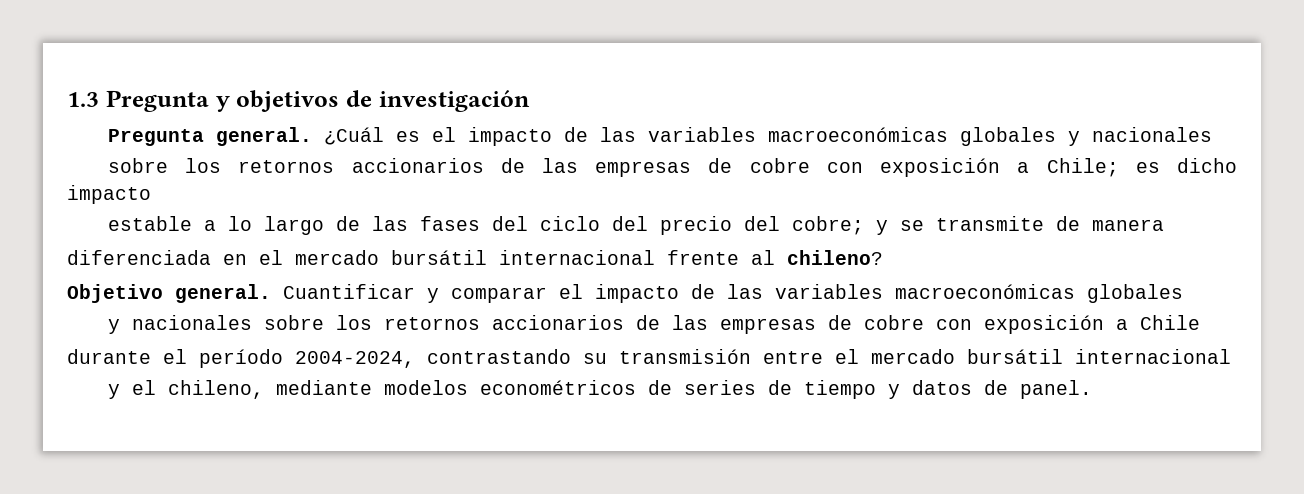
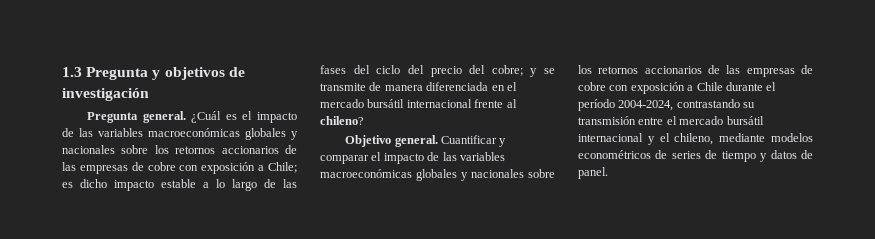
- ¿Cuál es el impacto de las variables macroeconómicas globales y nacionales
- sobre los retornos accionarios de las empresas de cobre con exposición a Chile; es dicho impacto
- estable a lo largo de las fases del ciclo del precio del cobre; y se transmite de manera
- diferenciada en el mercado bursátil internacional frente al chileno?
+ ¿Cuál es el impacto de las variables macroeconómicas globales y nacionales sobre los retornos accionarios de las empresas de cobre con exposición a Chile; es dicho impacto estable a lo largo de las fases del ciclo del precio del cobre; y se transmite de manera diferenciada en el mercado bursátil internacional frente al chileno?
- Cuantificar y comparar el impacto de las variables macroeconómicas globales
- y nacionales sobre los retornos accionarios de las empresas de cobre con exposición a Chile
- durante el período 2004-2024, contrastando su transmisión entre el mercado bursátil internacional
- y el chileno, mediante modelos econométricos de series de tiempo y datos de panel.
+ Cuantificar y comparar el impacto de las variables macroeconómicas globales y nacionales sobre los retornos accionarios de las empresas de cobre con exposición a Chile durante el período 2004-2024, contrastando su transmisión entre el mercado bursátil internacional y el chileno, mediante modelos econométricos de series de tiempo y datos de panel.

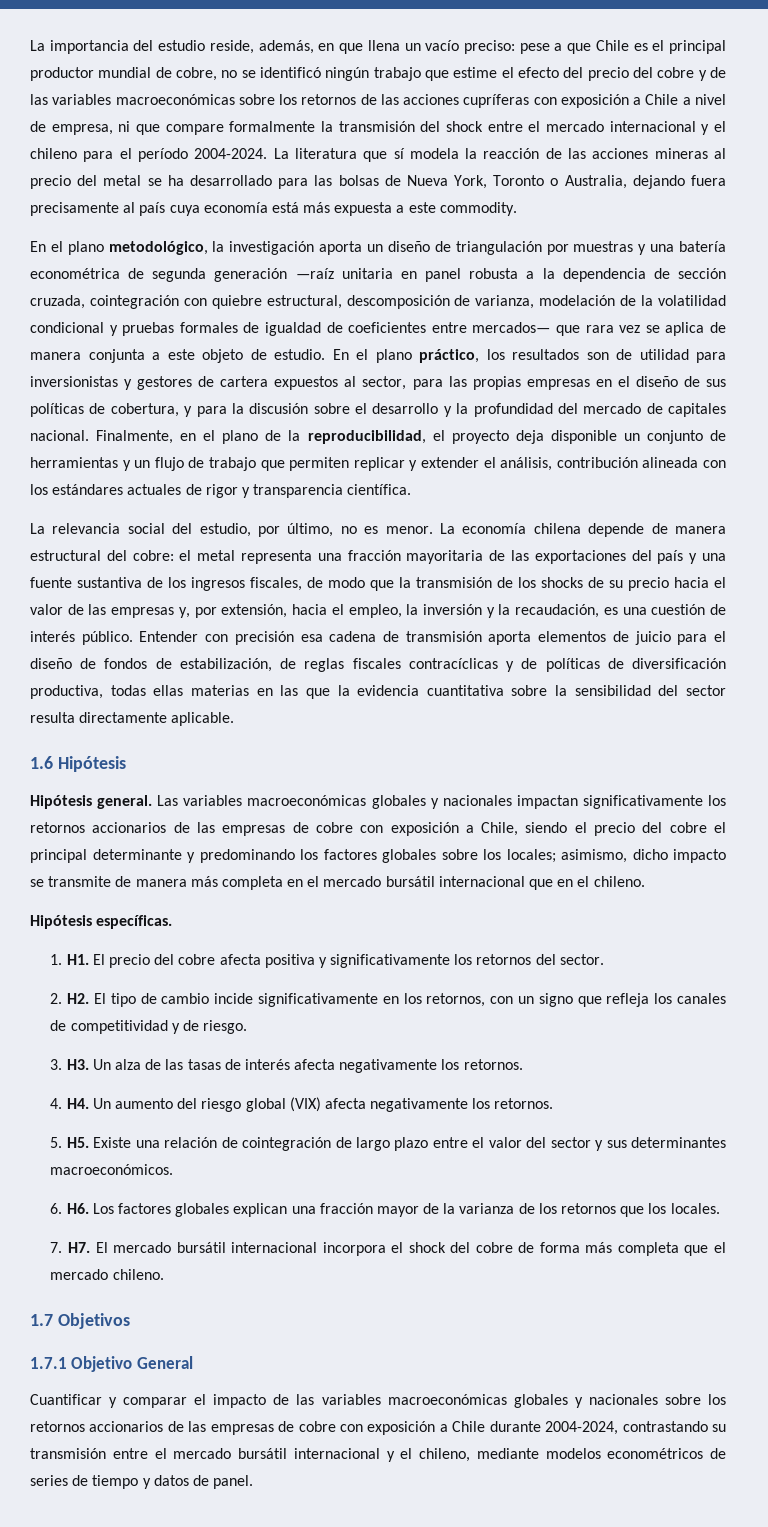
- 1.3 Pregunta y objetivos de investigación
- Pregunta general. ¿Cuál es el impacto de las variables macroeconómicas globales y nacionales sobre los retornos accionarios de las empresas de cobre con exposición a Chile; es dicho impacto estable a lo largo de las fases del ciclo del precio del cobre; y se transmite de manera diferenciada en el mercado bursátil internacional frente al chileno?
- Objetivo general. Cuantificar y comparar el impacto de las variables macroeconómicas globales y nacionales sobre los retornos accionarios de las empresas de cobre con exposición a Chile durante el período 2004-2024, contrastando su transmisión entre el mercado bursátil internacional y el chileno, mediante modelos econométricos de series de tiempo y datos de panel.
+ La importancia del estudio reside, además, en que llena un vacío preciso: pese a que Chile es el principal productor mundial de cobre, no se identificó ningún trabajo que estime el efecto del precio del cobre y de las variables macroeconómicas sobre los retornos de las acciones cupríferas con exposición a Chile a nivel de empresa, ni que compare formalmente la transmisión del shock entre el mercado internacional y el chileno para el período 2004-2024. La literatura que sí modela la reacción de las acciones mineras al precio del metal se ha desarrollado para las bolsas de Nueva York, Toronto o Australia, dejando fuera precisamente al país cuya economía está más expuesta a este commodity.
+ En el plano metodológico, la investigación aporta un diseño de triangulación por muestras y una batería econométrica de segunda generación —raíz unitaria en panel robusta a la dependencia de sección cruzada, cointegración con quiebre estructural, descomposición de varianza, modelación de la volatilidad condicional y pruebas formales de igualdad de coeficientes entre mercados— que rara vez se aplica de manera conjunta a este objeto de estudio. En el plano práctico, los resultados son de utilidad para inversionistas y gestores de cartera expuestos al sector, para las propias empresas en el diseño de sus políticas de cobertura, y para la discusión sobre el desarrollo y la profundidad del mercado de capitales nacional. Finalmente, en el plano de la reproducibilidad, el proyecto deja disponible un conjunto de herramientas y un flujo de trabajo que permiten replicar y extender el análisis, contribución alineada con los estándares actuales de rigor y transparencia científica.
+ La relevancia social del estudio, por último, no es menor. La economía chilena depende de manera estructural del cobre: el metal representa una fracción mayoritaria de las exportaciones del país y una fuente sustantiva de los ingresos fiscales, de modo que la transmisión de los shocks de su precio hacia el valor de las empresas y, por extensión, hacia el empleo, la inversión y la recaudación, es una cuestión de interés público. Entender con precisión esa cadena de transmisión aporta elementos de juicio para el diseño de fondos de estabilización, de reglas fiscales contracíclicas y de políticas de diversificación productiva, todas ellas materias en las que la evidencia cuantitativa sobre la sensibilidad del sector resulta directamente aplicable.
+ 1.6 Hipótesis
+ Hipótesis general. Las variables macroeconómicas globales y nacionales impactan significativamente los retornos accionarios de las empresas de cobre con exposición a Chile, siendo el precio del cobre el principal determinante y predominando los factores globales sobre los locales; asimismo, dicho impacto se transmite de manera más completa en el mercado bursátil internacional que en el chileno.
+ Hipótesis específicas.
+ 1. H1. El precio del cobre afecta positiva y significativamente los retornos del sector.
+ 2. H2. El tipo de cambio incide significativamente en los retornos, con un signo que refleja los canales de competitividad y de riesgo.
+ 3. H3. Un alza de las tasas de interés afecta negativamente los retornos.
+ 4. H4. Un aumento del riesgo global (VIX) afecta negativamente los retornos.
+ 5. H5. Existe una relación de cointegración de largo plazo entre el valor del sector y sus determinantes macroeconómicos.
+ 6. H6. Los factores globales explican una fracción mayor de la varianza de los retornos que los locales.
+ 7. H7. El mercado bursátil internacional incorpora el shock del cobre de forma más completa que el mercado chileno.
+ 1.7 Objetivos
+ 1.7.1 Objetivo General
+ Cuantificar y comparar el impacto de las variables macroeconómicas globales y nacionales sobre los retornos accionarios de las empresas de cobre con exposición a Chile durante 2004-2024, contrastando su transmisión entre el mercado bursátil internacional y el chileno, mediante modelos econométricos de series de tiempo y datos de panel.

